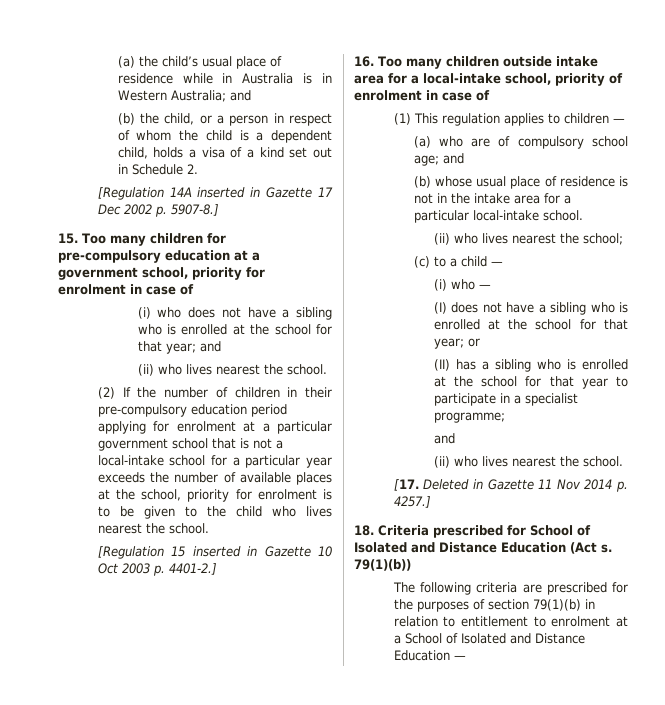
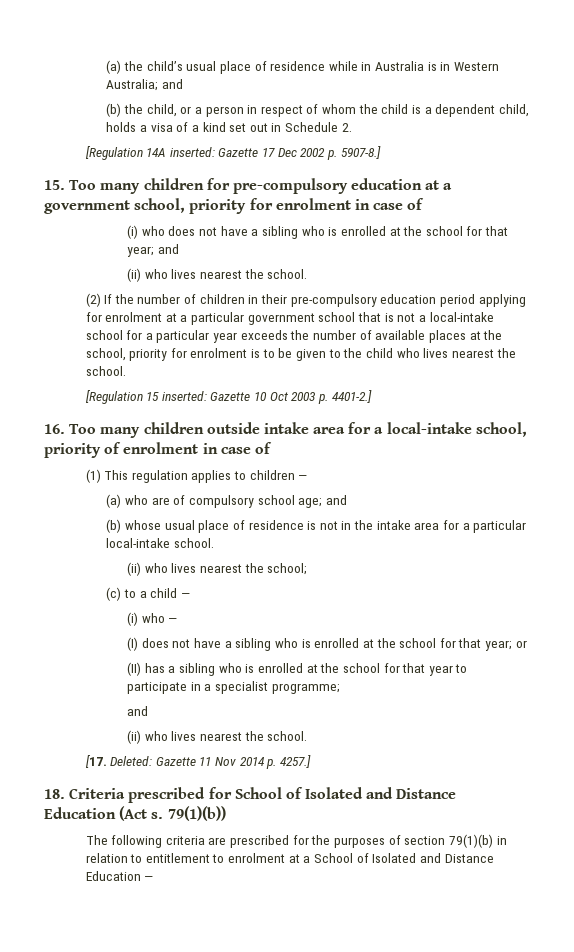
- [Regulation 14A inserted in Gazette 17 Dec 2002 p. 5907-8.]
+ [Regulation 14A inserted: Gazette 17 Dec 2002 p. 5907-8.]
- [Regulation 15 inserted in Gazette 10 Oct 2003 p. 4401-2.]
+ [Regulation 15 inserted: Gazette 10 Oct 2003 p. 4401-2.]
- [17. Deleted in Gazette 11 Nov 2014 p. 4257.]
+ [17. Deleted: Gazette 11 Nov 2014 p. 4257.]

